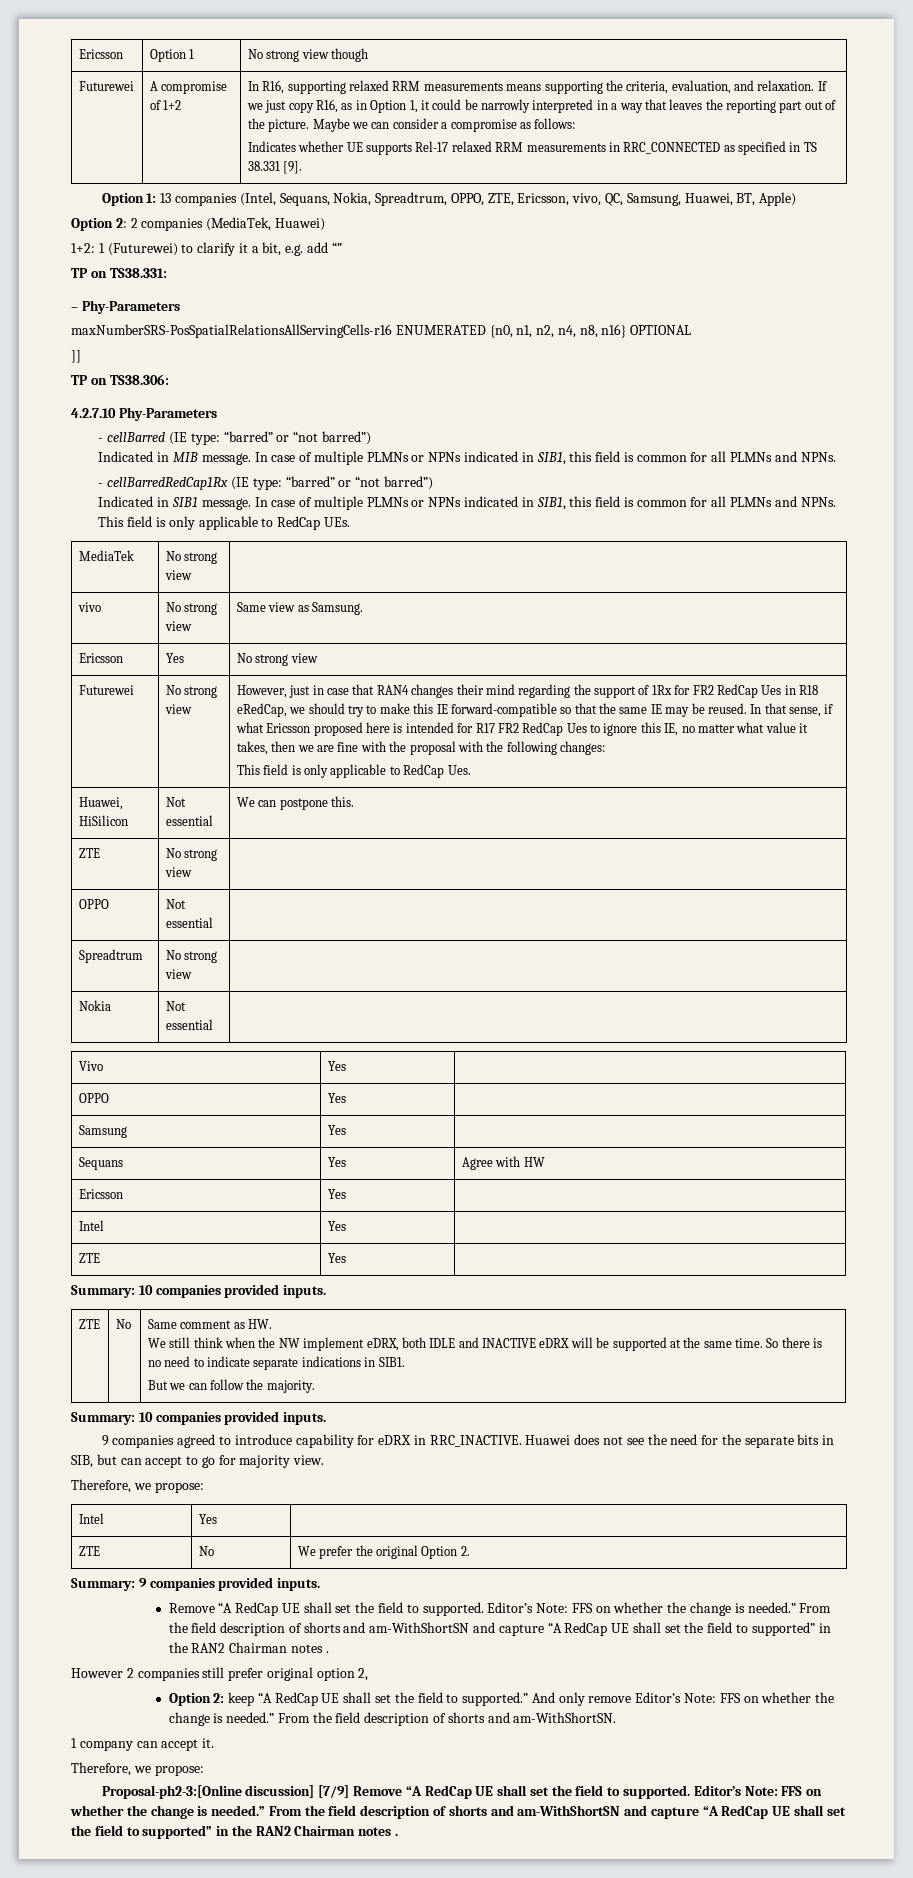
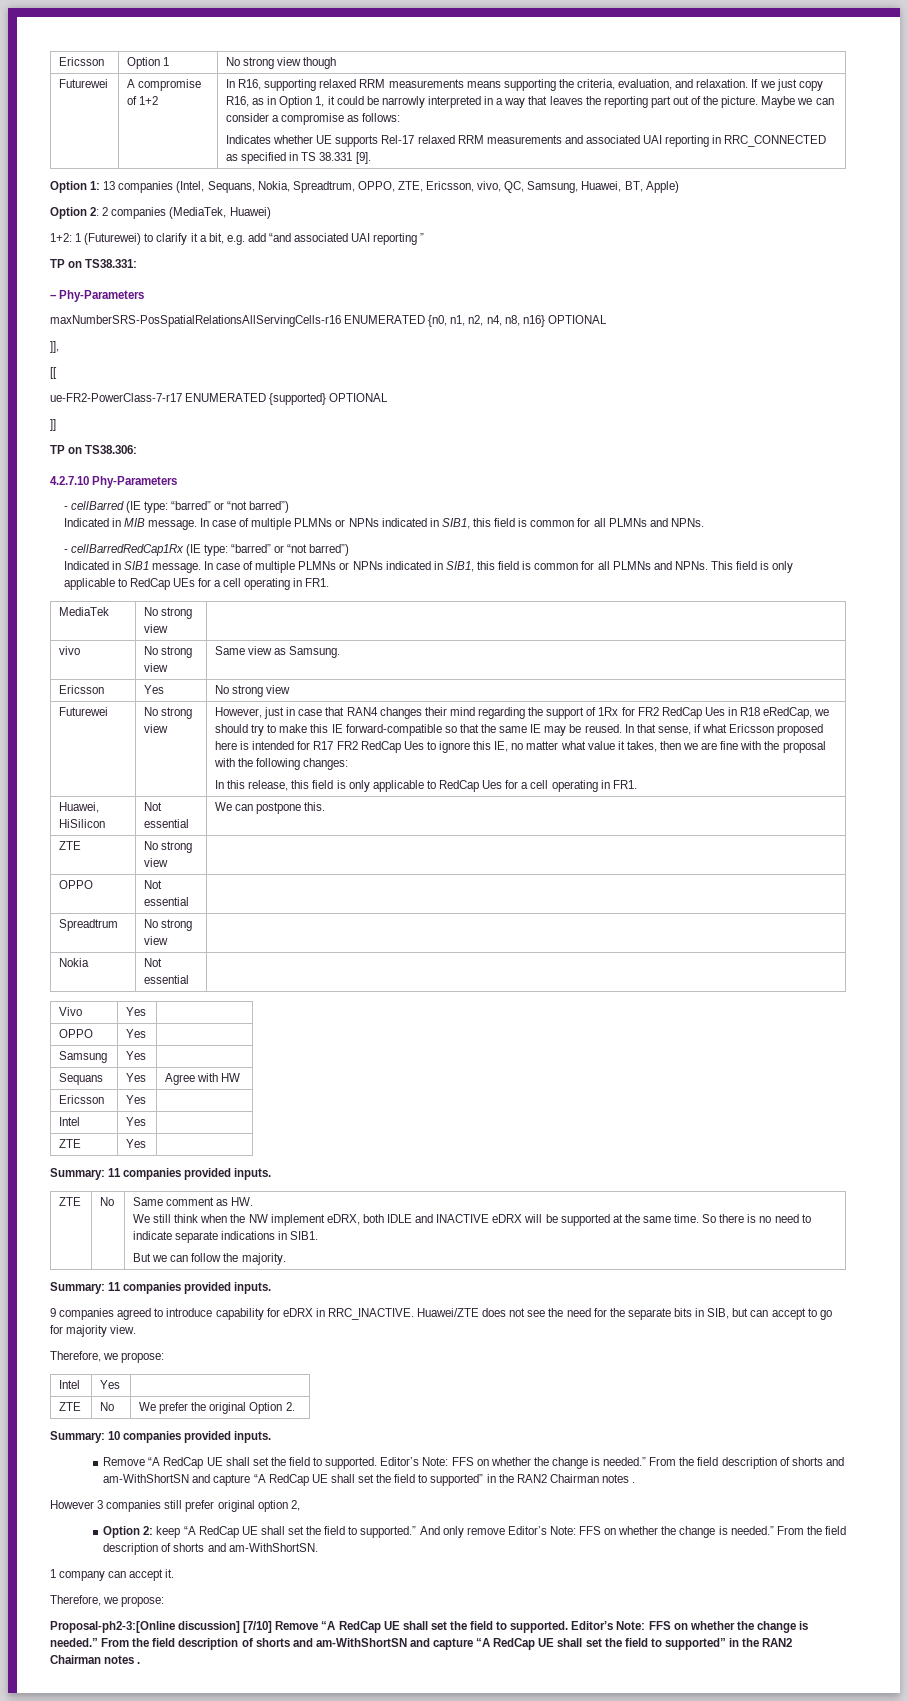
- Indicates whether UE supports Rel-17 relaxed RRM measurements in RRC_CONNECTED as specified in TS 38.331 [9].
+ Indicates whether UE supports Rel-17 relaxed RRM measurements and associated UAI reporting in RRC_CONNECTED as specified in TS 38.331 [9].
- 1+2: 1 (Futurewei) to clarify it a bit, e.g. add “”
+ 1+2: 1 (Futurewei) to clarify it a bit, e.g. add “and associated UAI reporting ”
+ ]],
+ [[
+ ue-FR2-PowerClass-7-r17 ENUMERATED {supported} OPTIONAL
- This field is only applicable to RedCap UEs.
+ This field is only applicable to RedCap UEs for a cell operating in FR1.
- This field is only applicable to RedCap Ues.
+ In this release, this field is only applicable to RedCap Ues for a cell operating in FR1.
  ZTE | Yes |
- Summary: 10 companies provided inputs.
+ Summary: 11 companies provided inputs.
  But we can follow the majority.
- Summary: 10 companies provided inputs.
+ Summary: 11 companies provided inputs.
- Huawei does not see the need for the separate bits in SIB, but can accept to go for majority view.
+ Huawei/ZTE does not see the need for the separate bits in SIB, but can accept to go for majority view.
- Summary: 9 companies provided inputs.
+ Summary: 10 companies provided inputs.
- However 2 companies still prefer original option 2,
+ However 3 companies still prefer original option 2,
- Proposal-ph2-3:[Online discussion] [7/9] Remove “A RedCap UE shall set the field to supported.
+ Proposal-ph2-3:[Online discussion] [7/10] Remove “A RedCap UE shall set the field to supported.

